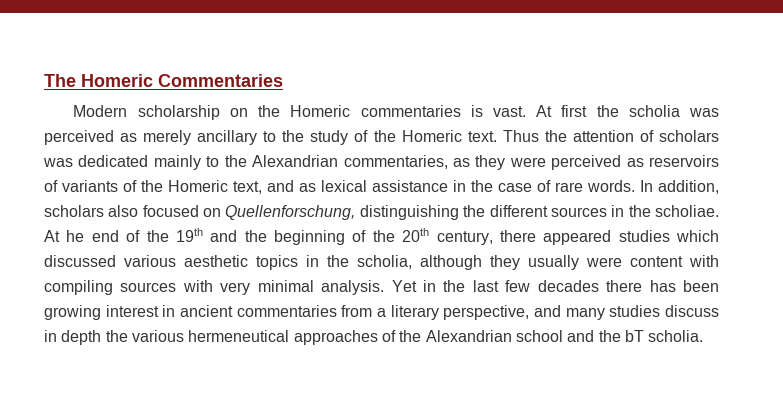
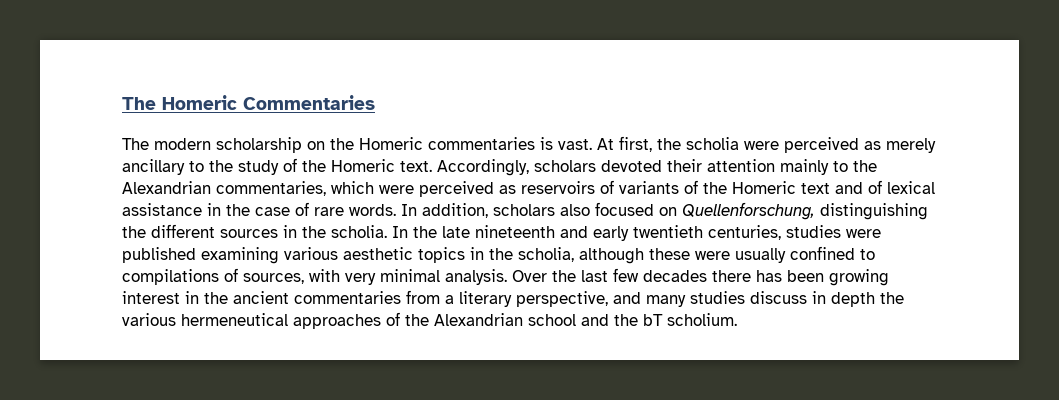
- Modern scholarship on the Homeric commentaries is vast.
+ The modern scholarship on the Homeric commentaries is vast.
- At first the scholia was perceived as merely ancillary to the study of the Homeric text.
+ At first, the scholia were perceived as merely ancillary to the study of the Homeric text.
- Thus the attention of scholars was dedicated mainly to the Alexandrian commentaries, as they were perceived as reservoirs of variants of the Homeric text, and as lexical assistance in the case of rare words.
+ Accordingly, scholars devoted their attention mainly to the Alexandrian commentaries, which were perceived as reservoirs of variants of the Homeric text and of lexical assistance in the case of rare words.
- In addition, scholars also focused on Quellenforschung, distinguishing the different sources in the scholiae. At he end of the 19th and the beginning of the 20th century, there appeared studies which discussed various aesthetic topics in the scholia, although they usually were content with compiling sources with very minimal analysis.
+ In addition, scholars also focused on Quellenforschung, distinguishing the different sources in the scholia. In the late nineteenth and early twentieth centuries, studies were published examining various aesthetic topics in the scholia, although these were usually confined to compilations of sources, with very minimal analysis.
- Yet in the last few decades there has been growing interest in ancient commentaries from a literary perspective, and many studies discuss in depth the various hermeneutical approaches of the Alexandrian school and the bT scholia.
+ Over the last few decades there has been growing interest in the ancient commentaries from a literary perspective, and many studies discuss in depth the various hermeneutical approaches of the Alexandrian school and the bT scholium.

